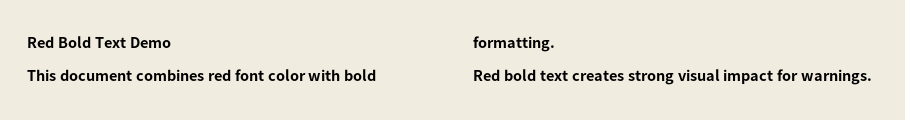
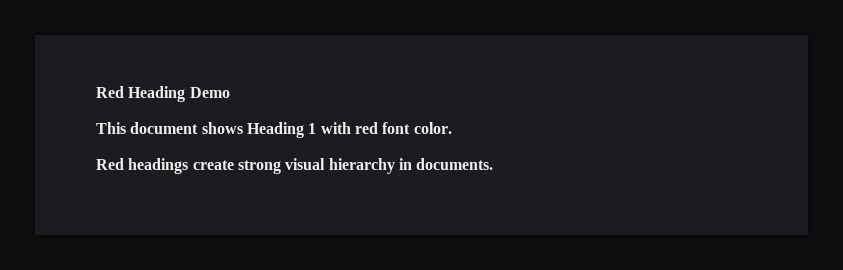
- Red Bold Text Demo
+ Red Heading Demo
- This document combines red font color with bold formatting.
- Red bold text creates strong visual impact for warnings.
+ This document shows Heading 1 with red font color.
+ Red headings create strong visual hierarchy in documents.

